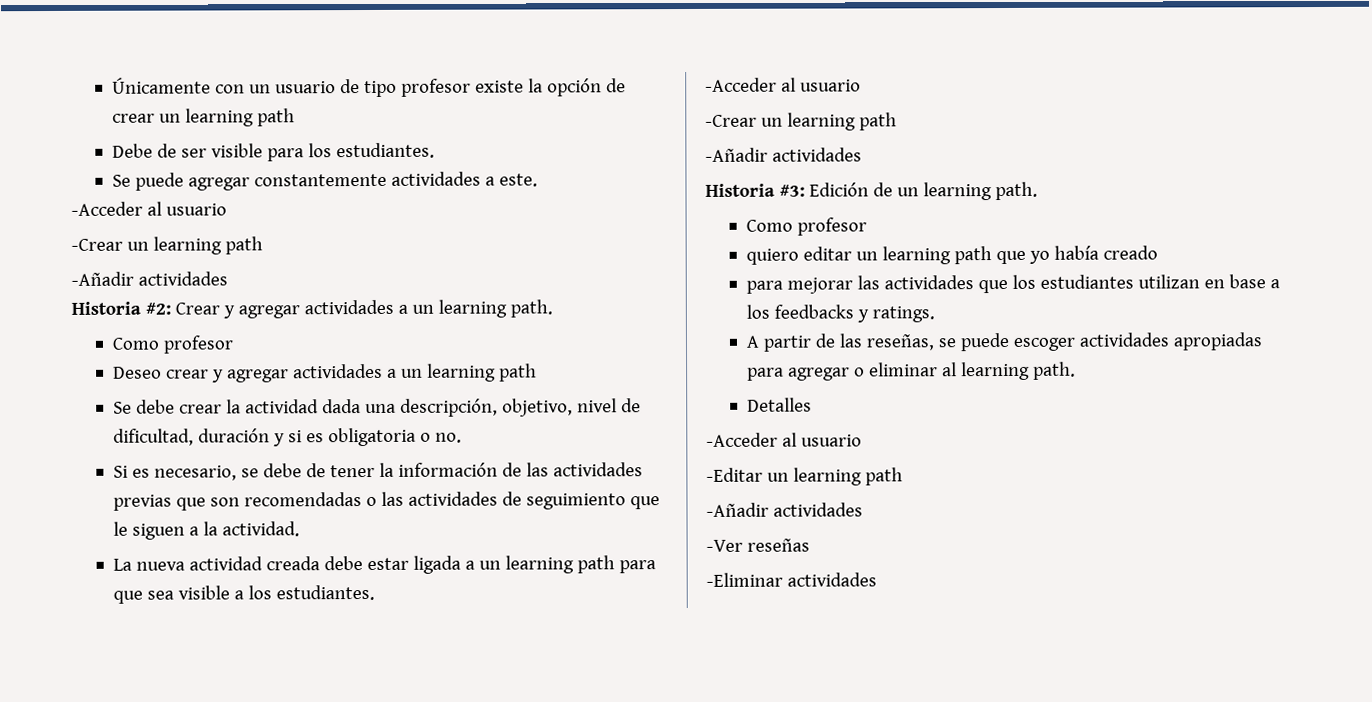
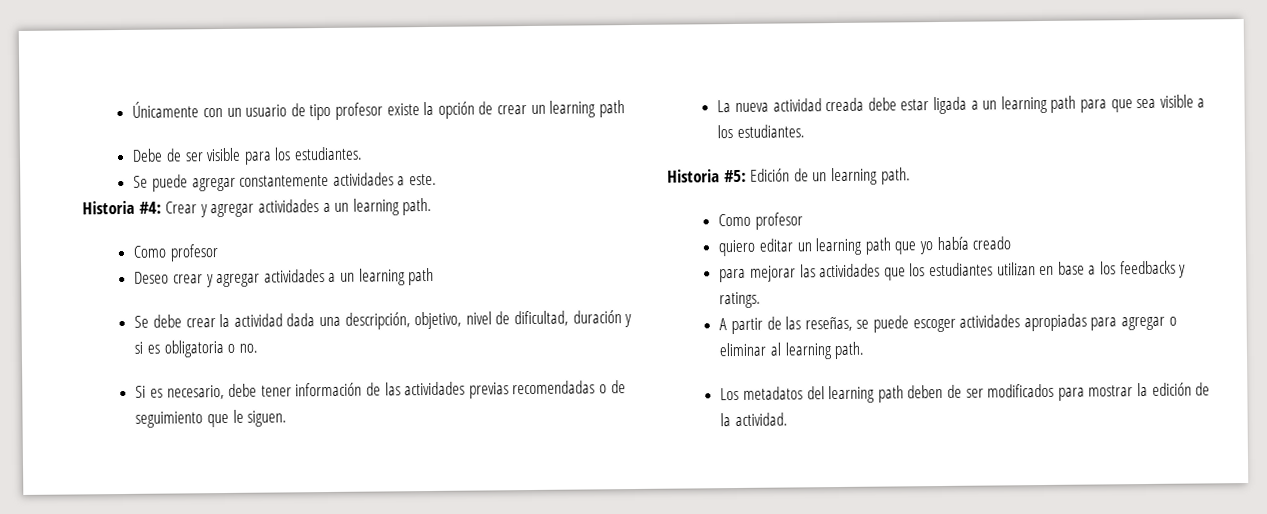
  Se puede agregar constantemente actividades a este.
- -Acceder al usuario
- -Crear un learning path
- -Añadir actividades
- Historia #2: Crear y agregar actividades a un learning path.
+ Historia #4: Crear y agregar actividades a un learning path.
- Si es necesario, se debe de tener la información de las actividades previas que son recomendadas o las actividades de seguimiento que le siguen a la actividad.
+ Si es necesario, debe tener información de las actividades previas recomendadas o de seguimiento que le siguen.
  La nueva actividad creada debe estar ligada a un learning path para que sea visible a los estudiantes.
- -Acceder al usuario
- -Crear un learning path
- -Añadir actividades
- Historia #3: Edición de un learning path.
+ Historia #5: Edición de un learning path.
- Detalles
- -Acceder al usuario
- -Editar un learning path
- -Añadir actividades
- -Ver reseñas
- -Eliminar actividades
+ Los metadatos del learning path deben de ser modificados para mostrar la edición de la actividad.

